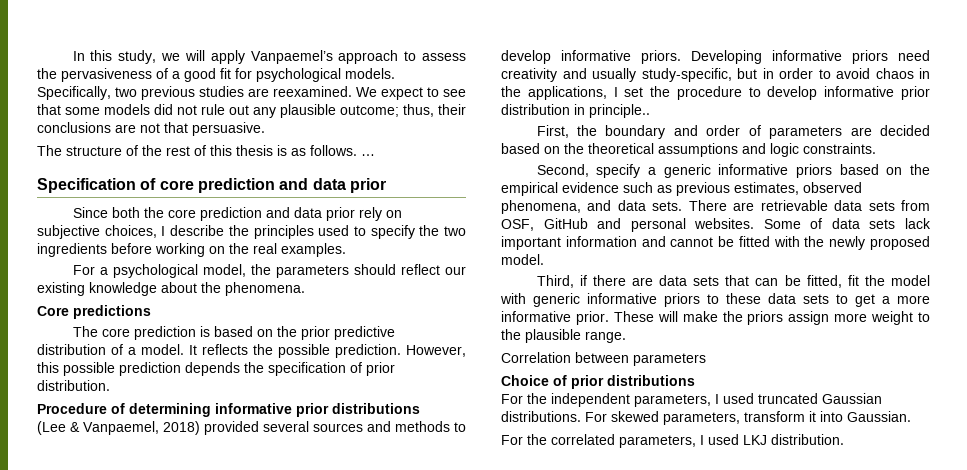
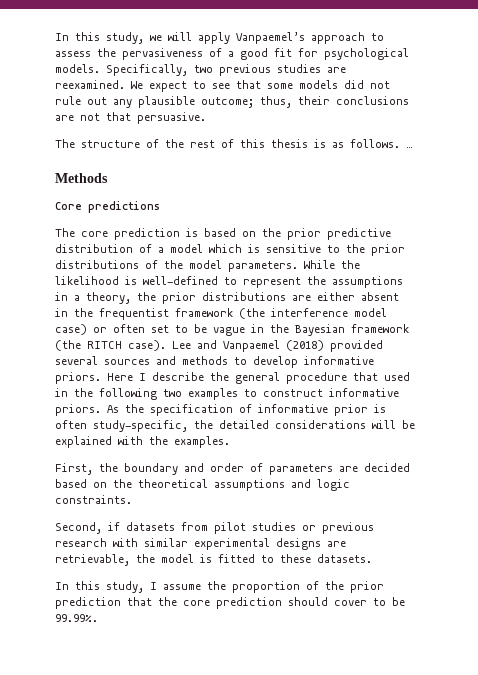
- Specification of core prediction and data prior
- Since both the core prediction and data prior rely on subjective choices, I describe the principles used to specify the two ingredients before working on the real examples.
- For a psychological model, the parameters should reflect our existing knowledge about the phenomena.
+ Methods
- The core prediction is based on the prior predictive distribution of a model. It reflects the possible prediction. However, this possible prediction depends the specification of prior distribution.
- Procedure of determining informative prior distributions
- (Lee & Vanpaemel, 2018) provided several sources and methods to develop informative priors.
+ The core prediction is based on the prior predictive distribution of a model which is sensitive to the prior distributions of the model parameters. While the likelihood is well-defined to represent the assumptions in a theory, the prior distributions are either absent in the frequentist framework (the interference model case) or often set to be vague in the Bayesian framework (the RITCH case). Lee and Vanpaemel (2018) provided several sources and methods to develop informative priors.
- Developing informative priors need creativity and usually study-specific, but in order to avoid chaos in the applications, I set the procedure to develop informative prior distribution in principle..
+ Here I describe the general procedure that used in the following two examples to construct informative priors. As the specification of informative prior is often study-specific, the detailed considerations will be explained with the examples.
- Second, specify a generic informative priors based on the empirical evidence such as previous estimates, observed phenomena, and data sets. There are retrievable data sets from OSF, GitHub and personal websites. Some of data sets lack important information and cannot be fitted with the newly proposed model.
- Third, if there are data sets that can be fitted, fit the model with generic informative priors to these data sets to get a more informative prior. These will make the priors assign more weight to the plausible range.
- Correlation between parameters
- Choice of prior distributions
- For the independent parameters, I used truncated Gaussian distributions. For skewed parameters, transform it into Gaussian.
- For the correlated parameters, I used LKJ distribution.
+ Second, if datasets from pilot studies or previous research with similar experimental designs are retrievable, the model is fitted to these datasets.
+ In this study, I assume the proportion of the prior prediction that the core prediction should cover to be 99.99%.

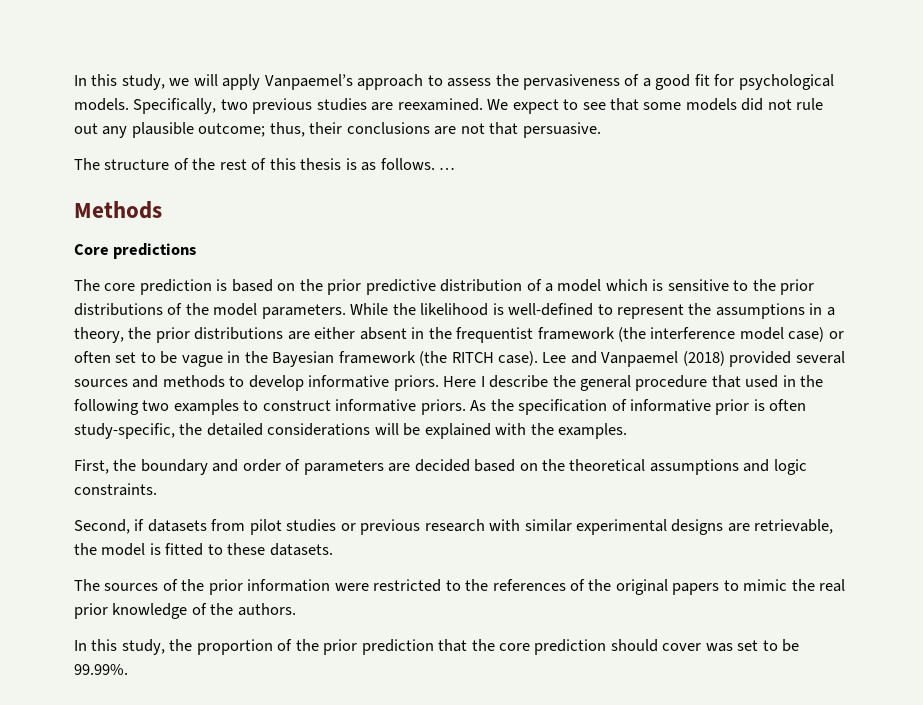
- In this study, I assume the proportion of the prior prediction that the core prediction should cover to be 99.99%.
+ The sources of the prior information were restricted to the references of the original papers to mimic the real prior knowledge of the authors.
+ In this study, the proportion of the prior prediction that the core prediction should cover was set to be 99.99%.

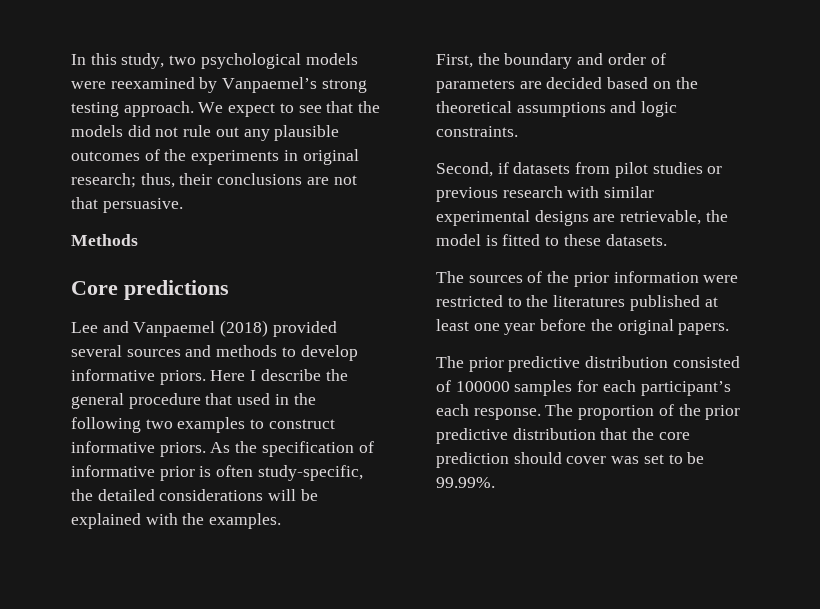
- In this study, we will apply Vanpaemel’s approach to assess the pervasiveness of a good fit for psychological models. Specifically, two previous studies are reexamined.
+ In this study, two psychological models were reexamined by Vanpaemel’s strong testing approach.
- We expect to see that some models did not rule out any plausible outcome; thus, their conclusions are not that persuasive.
+ We expect to see that the models did not rule out any plausible outcomes of the experiments in original research; thus, their conclusions are not that persuasive.
- The structure of the rest of this thesis is as follows. …
  Methods
  Core predictions
- The core prediction is based on the prior predictive distribution of a model which is sensitive to the prior distributions of the model parameters. While the likelihood is well-defined to represent the assumptions in a theory, the prior distributions are either absent in the frequentist framework (the interference model case) or often set to be vague in the Bayesian framework (the RITCH case). Lee and Vanpaemel (2018) provided several sources and methods to develop informative priors.
+ Lee and Vanpaemel (2018) provided several sources and methods to develop informative priors.
- The sources of the prior information were restricted to the references of the original papers to mimic the real prior knowledge of the authors.
- In this study, the proportion of the prior prediction that the core prediction should cover was set to be 99.99%.
+ The sources of the prior information were restricted to the literatures published at least one year before the original papers.
+ The prior predictive distribution consisted of 100000 samples for each participant’s each response. The proportion of the prior predictive distribution that the core prediction should cover was set to be 99.99%.

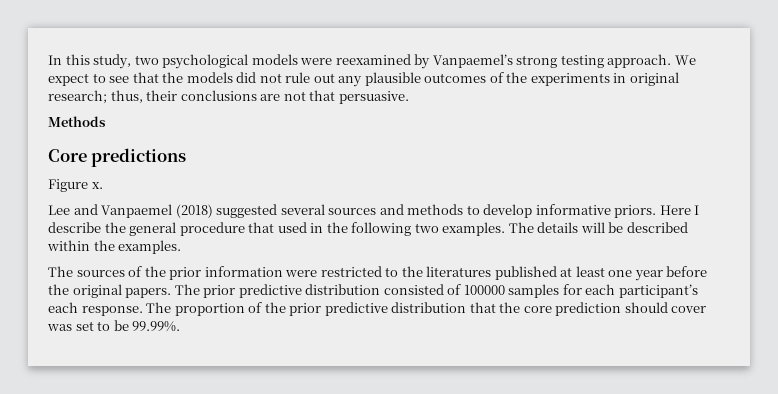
+ Figure x.
- Lee and Vanpaemel (2018) provided several sources and methods to develop informative priors.
+ Lee and Vanpaemel (2018) suggested several sources and methods to develop informative priors.
- Here I describe the general procedure that used in the following two examples to construct informative priors. As the specification of informative prior is often study-specific, the detailed considerations will be explained with the examples.
- First, the boundary and order of parameters are decided based on the theoretical assumptions and logic constraints.
- Second, if datasets from pilot studies or previous research with similar experimental designs are retrievable, the model is fitted to these datasets.
+ Here I describe the general procedure that used in the following two examples. The details will be described within the examples.
- The sources of the prior information were restricted to the literatures published at least one year before the original papers.
- The prior predictive distribution consisted of 100000 samples for each participant’s each response.
+ The sources of the prior information were restricted to the literatures published at least one year before the original papers. The prior predictive distribution consisted of 100000 samples for each participant’s each response.

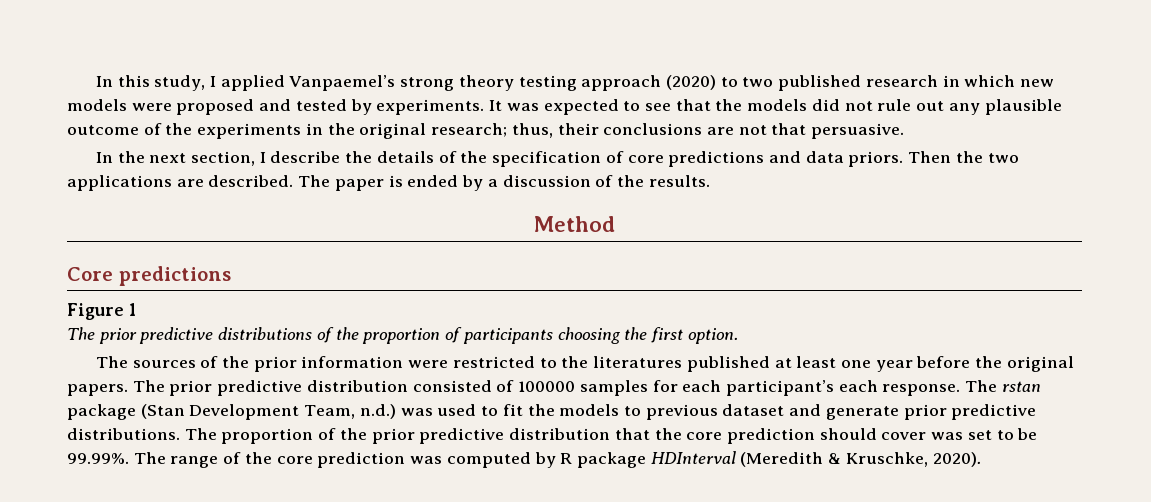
- In this study, two psychological models were reexamined by Vanpaemel’s strong testing approach. We expect to see that the models did not rule out any plausible outcomes of the experiments in original research; thus, their conclusions are not that persuasive.
+ In this study, I applied Vanpaemel’s strong theory testing approach (2020) to two published research in which new models were proposed and tested by experiments. It was expected to see that the models did not rule out any plausible outcome of the experiments in the original research; thus, their conclusions are not that persuasive.
- Methods
+ In the next section, I describe the details of the specification of core predictions and data priors. Then the two applications are described. The paper is ended by a discussion of the results.
+ Method
  Core predictions
- Figure x.
- Lee and Vanpaemel (2018) suggested several sources and methods to develop informative priors. Here I describe the general procedure that used in the following two examples. The details will be described within the examples.
+ Figure 1
+ The prior predictive distributions of the proportion of participants choosing the first option.
- The proportion of the prior predictive distribution that the core prediction should cover was set to be 99.99%.
+ The rstan package (Stan Development Team, n.d.) was used to fit the models to previous dataset and generate prior predictive distributions. The proportion of the prior predictive distribution that the core prediction should cover was set to be 99.99%. The range of the core prediction was computed by R package HDInterval (Meredith & Kruschke, 2020).

